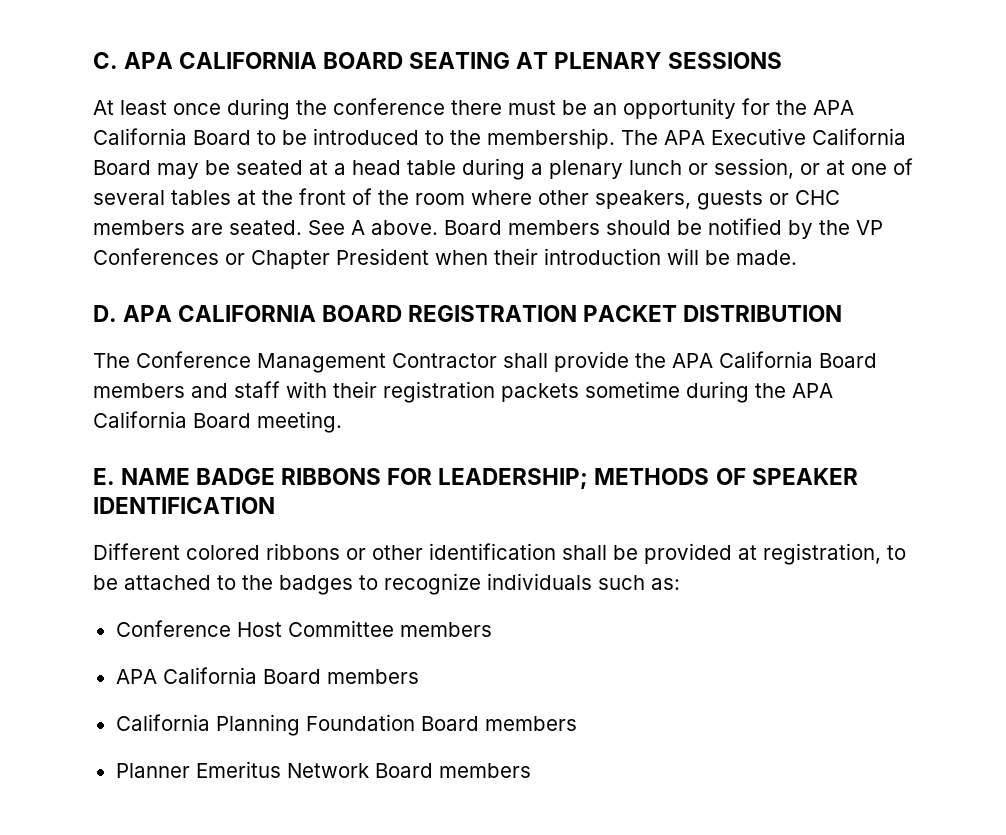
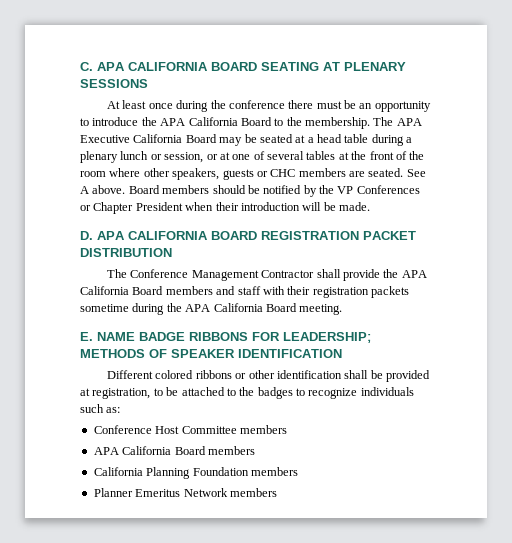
- At least once during the conference there must be an opportunity for the APA California Board to be introduced to the membership.
+ At least once during the conference there must be an opportunity to introduce the APA California Board to the membership.
- California Planning Foundation Board members
+ California Planning Foundation members
- Planner Emeritus Network Board members
+ Planner Emeritus Network members

